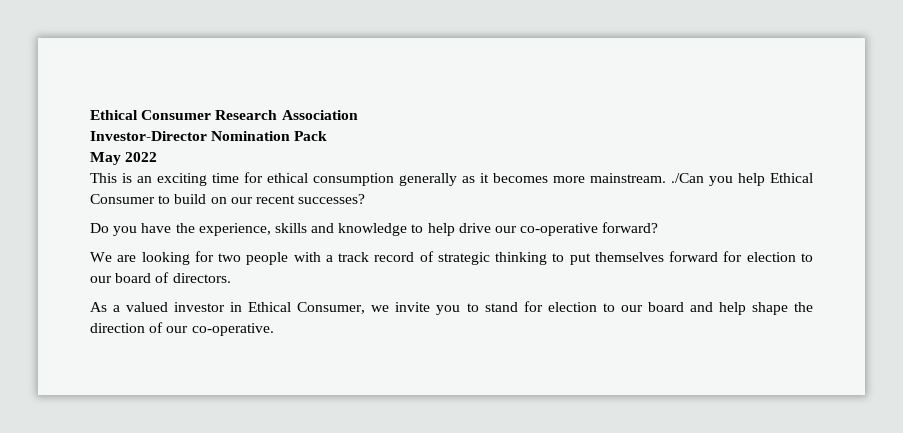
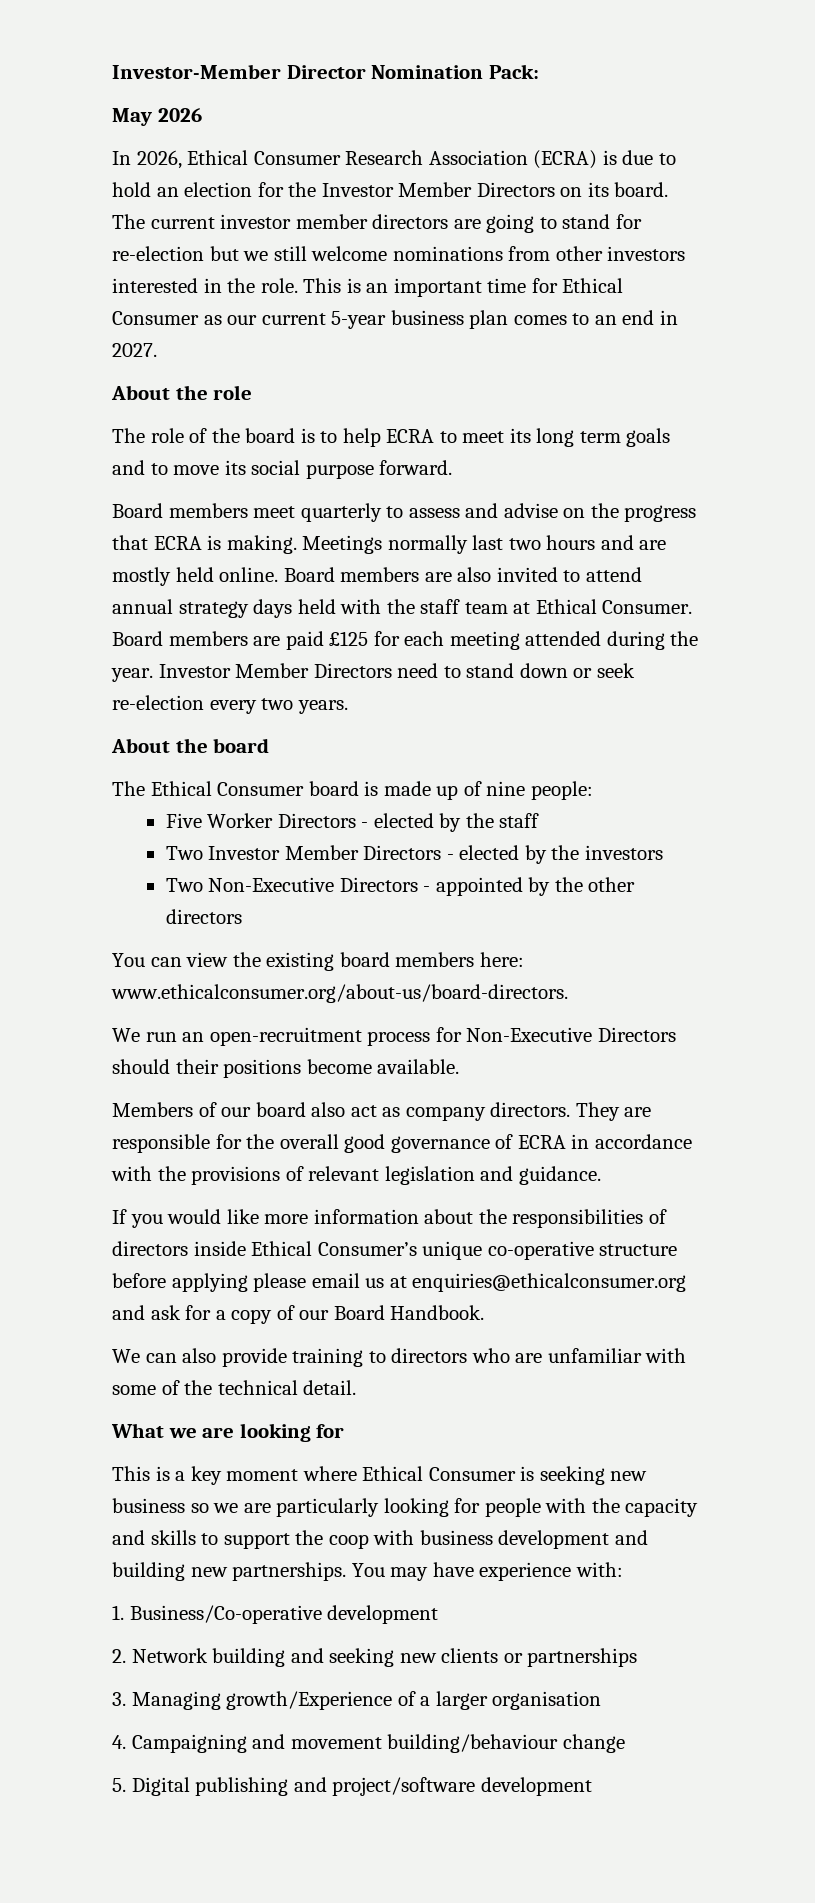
- Ethical Consumer Research Association
- Investor-Director Nomination Pack
- May 2022
- This is an exciting time for ethical consumption generally as it becomes more mainstream. ./Can you help Ethical Consumer to build on our recent successes?
- Do you have the experience, skills and knowledge to help drive our co-operative forward?
- We are looking for two people with a track record of strategic thinking to put themselves forward for election to our board of directors.
- As a valued investor in Ethical Consumer, we invite you to stand for election to our board and help shape the direction of our co-operative.
+ Investor-Member Director Nomination Pack:
+ May 2026
+ In 2026, Ethical Consumer Research Association (ECRA) is due to hold an election for the Investor Member Directors on its board. The current investor member directors are going to stand for re-election but we still welcome nominations from other investors interested in the role. This is an important time for Ethical Consumer as our current 5-year business plan comes to an end in 2027.
+ About the role
+ The role of the board is to help ECRA to meet its long term goals and to move its social purpose forward.
+ Board members meet quarterly to assess and advise on the progress that ECRA is making. Meetings normally last two hours and are mostly held online. Board members are also invited to attend annual strategy days held with the staff team at Ethical Consumer. Board members are paid £125 for each meeting attended during the year. Investor Member Directors need to stand down or seek re-election every two years.
+ About the board
+ The Ethical Consumer board is made up of nine people:
+ Five Worker Directors - elected by the staff
+ Two Investor Member Directors - elected by the investors
+ Two Non-Executive Directors - appointed by the other directors
+ You can view the existing board members here: www.ethicalconsumer.org/about-us/board-directors.
+ We run an open-recruitment process for Non-Executive Directors should their positions become available.
+ Members of our board also act as company directors. They are responsible for the overall good governance of ECRA in accordance with the provisions of relevant legislation and guidance.
+ If you would like more information about the responsibilities of directors inside Ethical Consumer’s unique co-operative structure before applying please email us at enquiries@ethicalconsumer.org and ask for a copy of our Board Handbook.
+ We can also provide training to directors who are unfamiliar with some of the technical detail.
+ What we are looking for
+ This is a key moment where Ethical Consumer is seeking new business so we are particularly looking for people with the capacity and skills to support the coop with business development and building new partnerships. You may have experience with:
+ 1. Business/Co-operative development
+ 2. Network building and seeking new clients or partnerships
+ 3. Managing growth/Experience of a larger organisation
+ 4. Campaigning and movement building/behaviour change
+ 5. Digital publishing and project/software development

